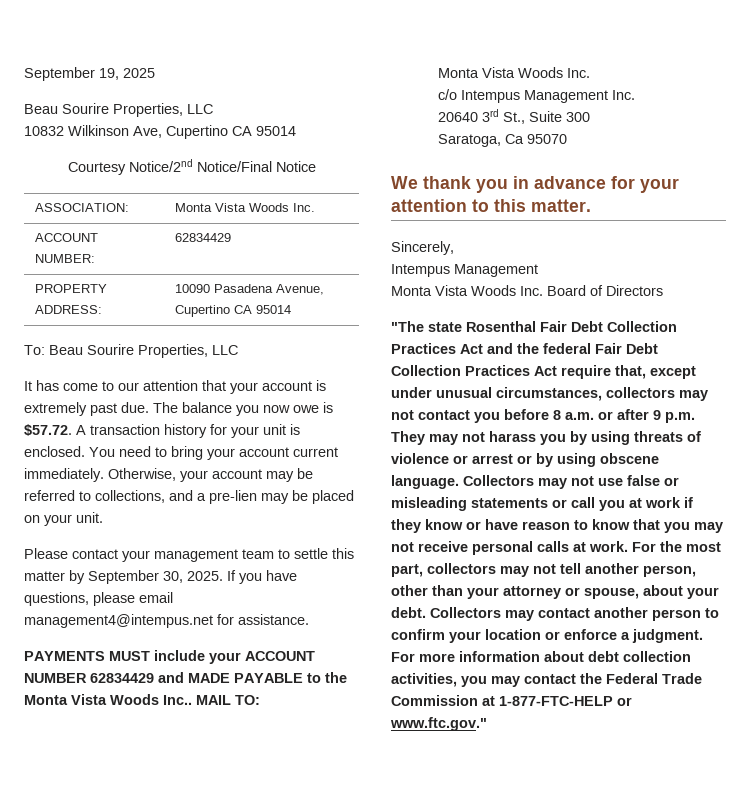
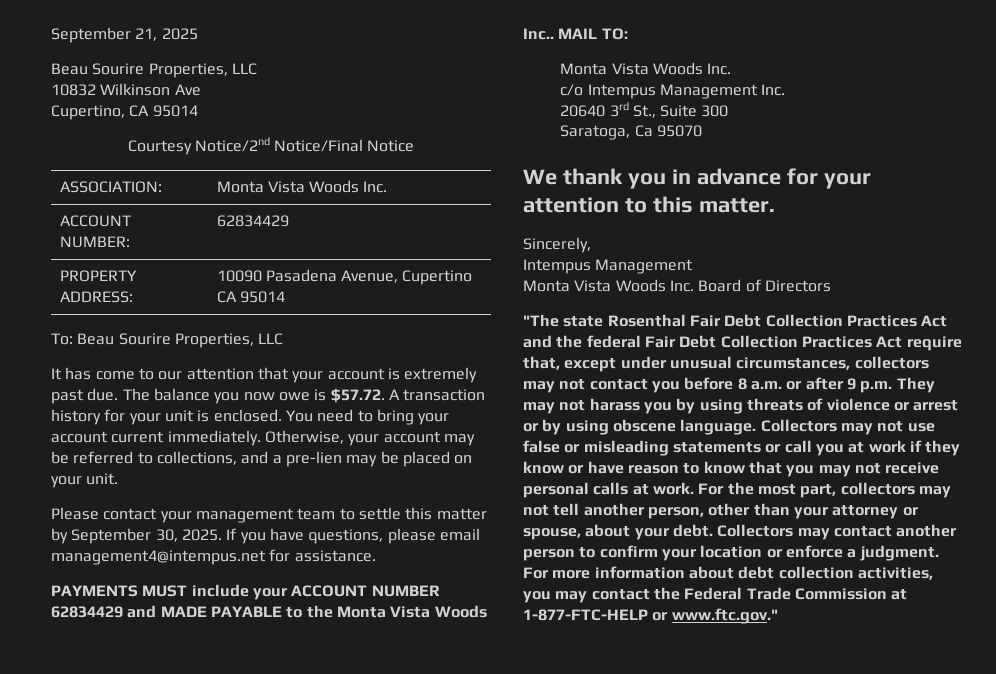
- September 19, 2025
+ September 21, 2025
- 10832 Wilkinson Ave, Cupertino CA 95014
+ 10832 Wilkinson Ave
+ Cupertino, CA 95014

